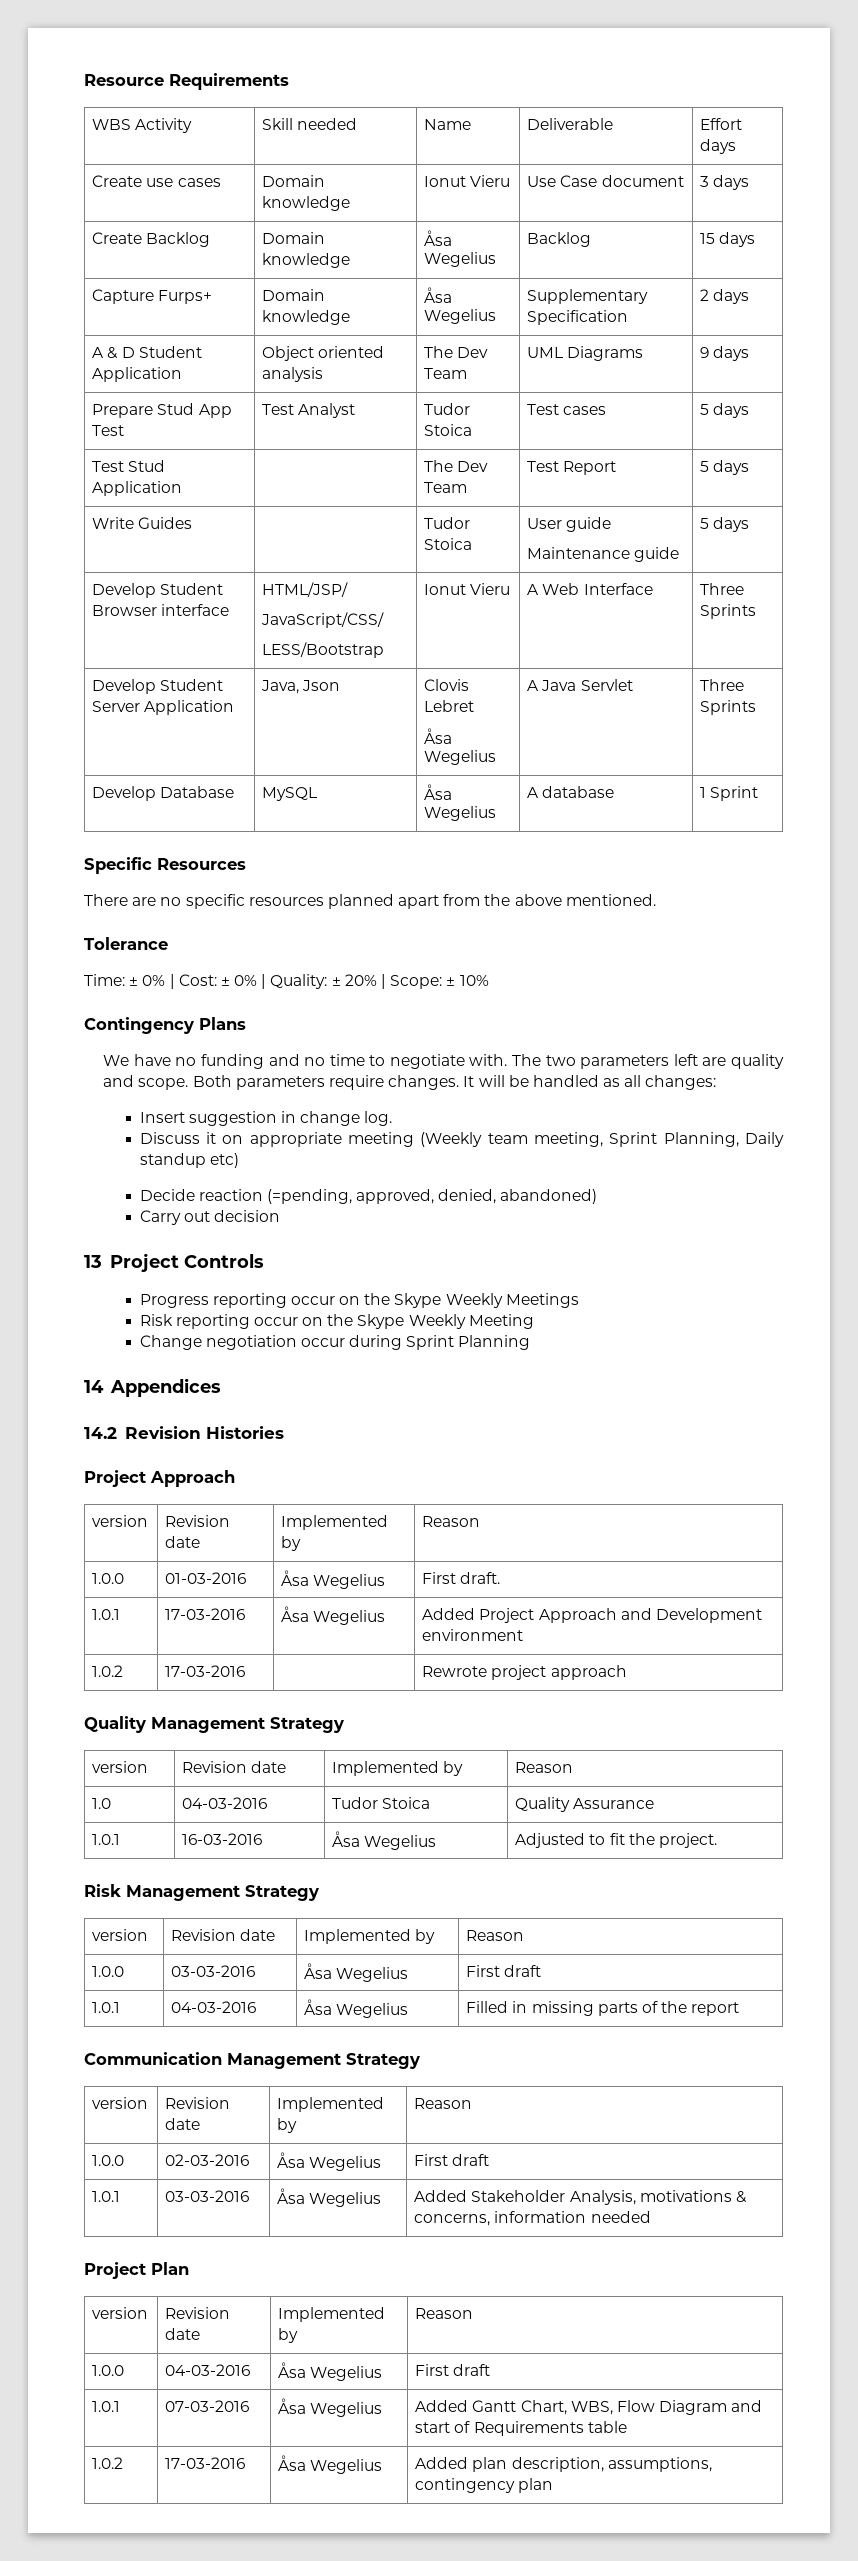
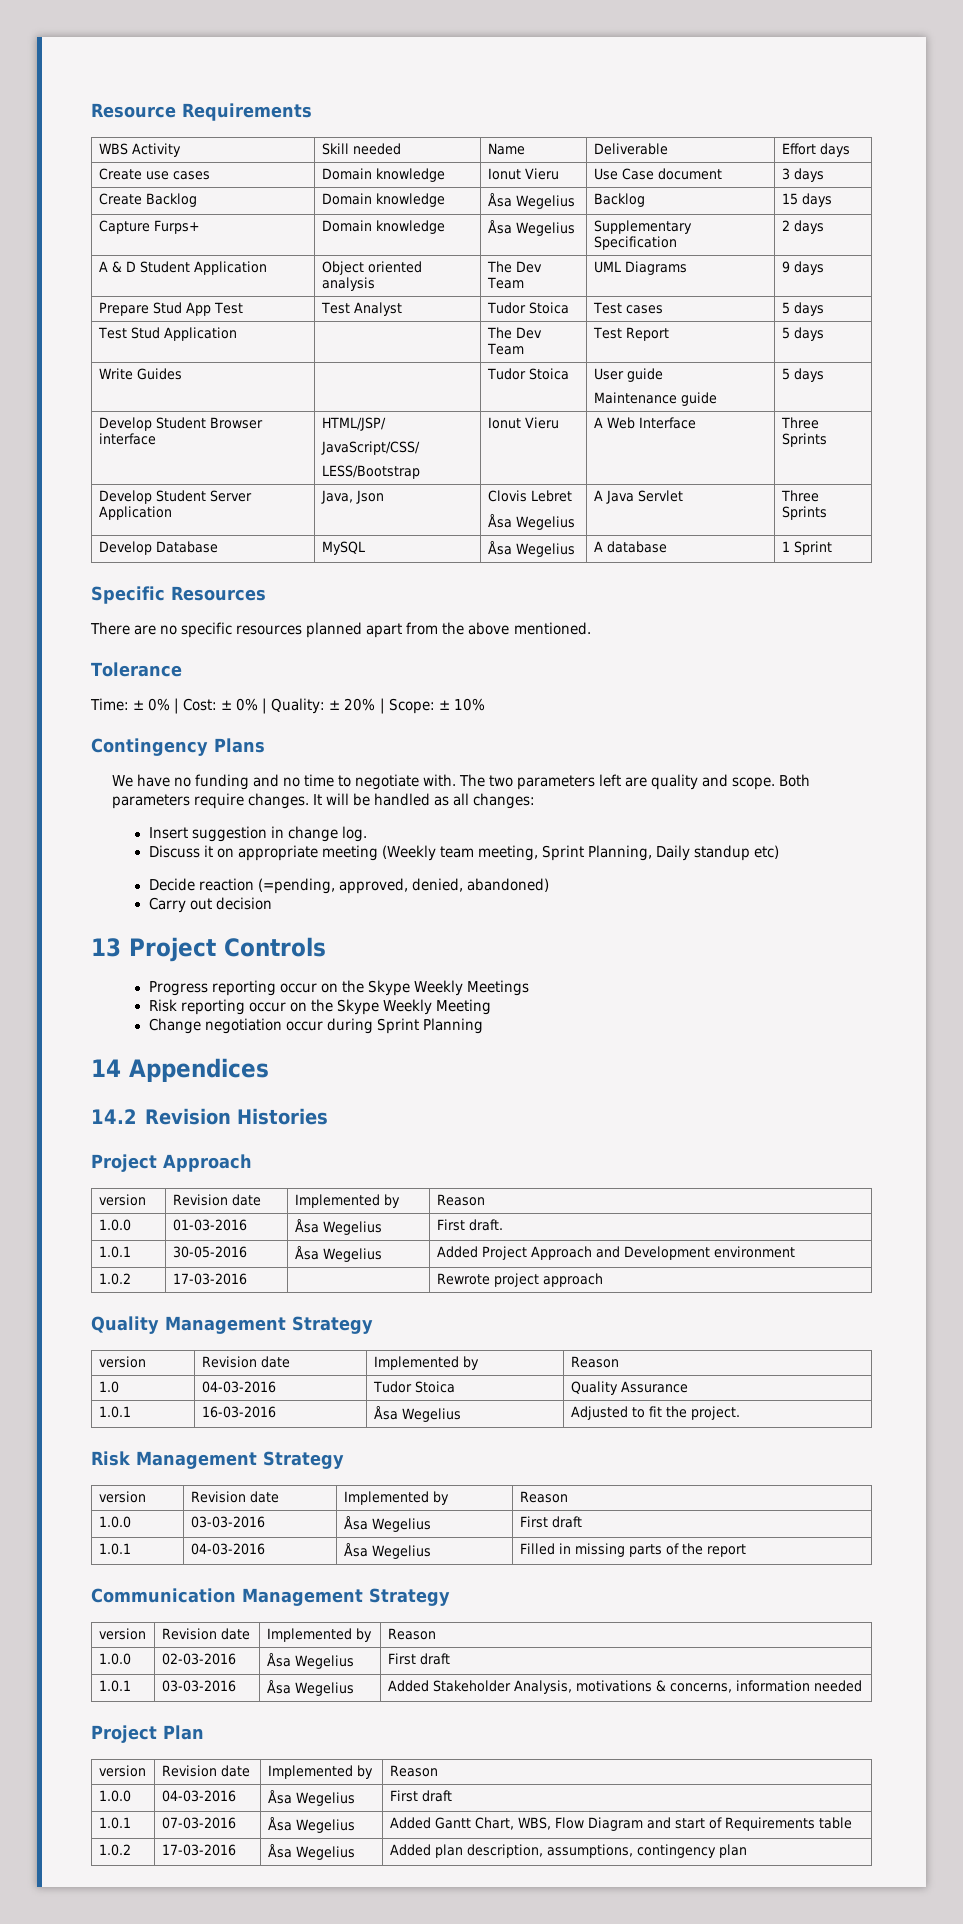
- 1.0.1 | 17-03-2016 | Åsa Wegelius | Added Project Approach and Development environment
+ 1.0.1 | 30-05-2016 | Åsa Wegelius | Added Project Approach and Development environment

